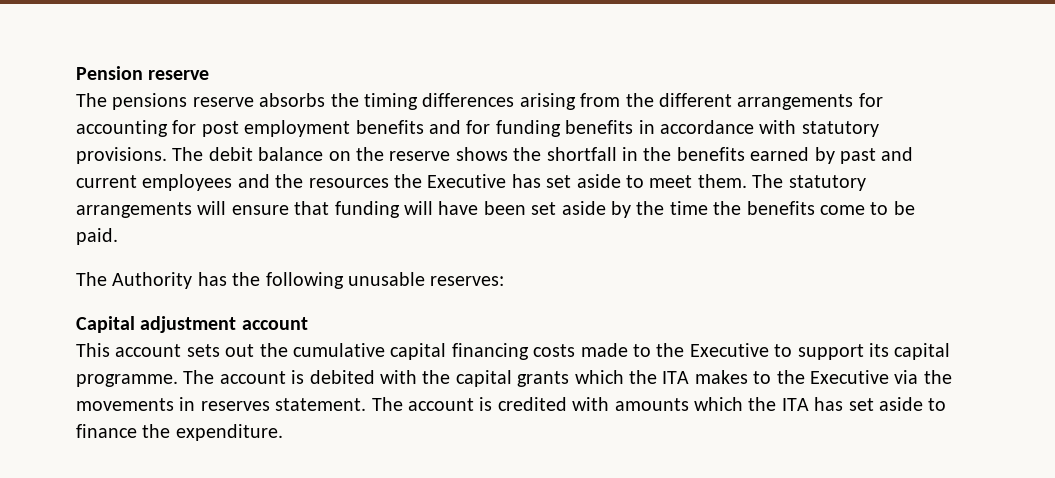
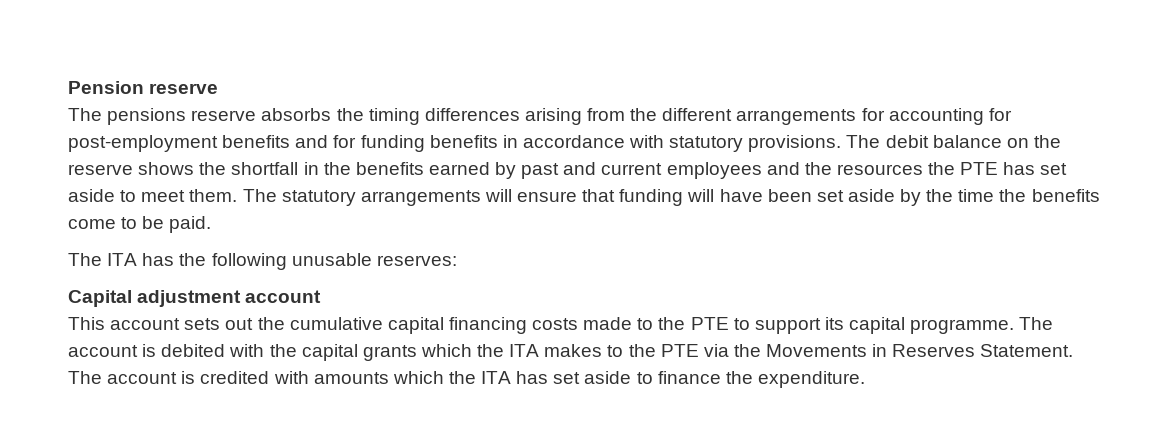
- The pensions reserve absorbs the timing differences arising from the different arrangements for accounting for post employment benefits and for funding benefits in accordance with statutory provisions.
+ The pensions reserve absorbs the timing differences arising from the different arrangements for accounting for post-employment benefits and for funding benefits in accordance with statutory provisions.
- The debit balance on the reserve shows the shortfall in the benefits earned by past and current employees and the resources the Executive has set aside to meet them.
+ The debit balance on the reserve shows the shortfall in the benefits earned by past and current employees and the resources the PTE has set aside to meet them.
- The Authority has the following unusable reserves:
+ The ITA has the following unusable reserves:
- This account sets out the cumulative capital financing costs made to the Executive to support its capital programme.
+ This account sets out the cumulative capital financing costs made to the PTE to support its capital programme.
- The account is debited with the capital grants which the ITA makes to the Executive via the movements in reserves statement.
+ The account is debited with the capital grants which the ITA makes to the PTE via the Movements in Reserves Statement.

